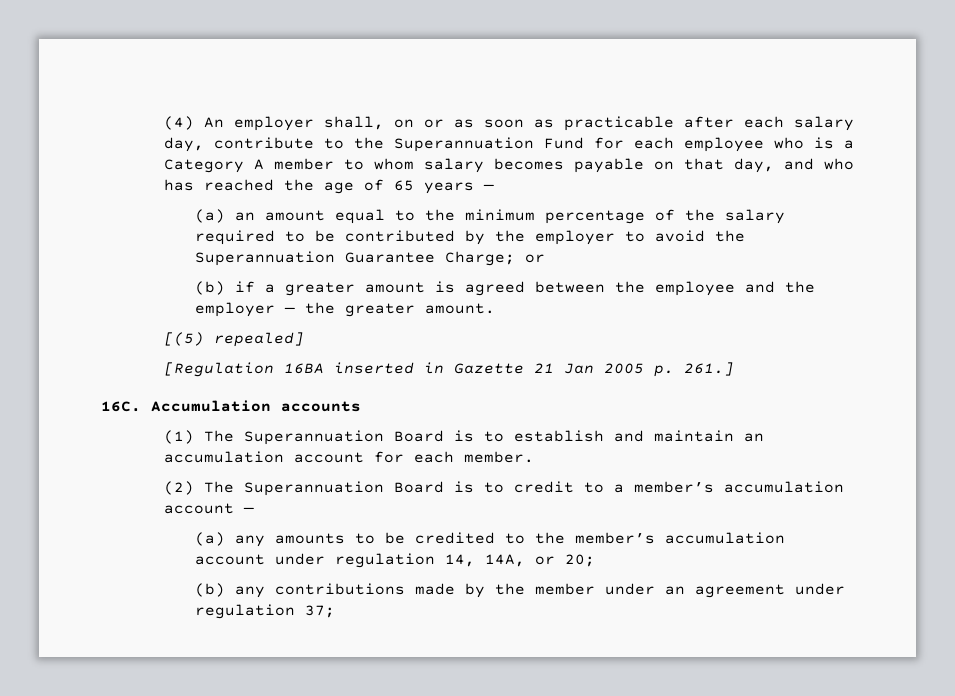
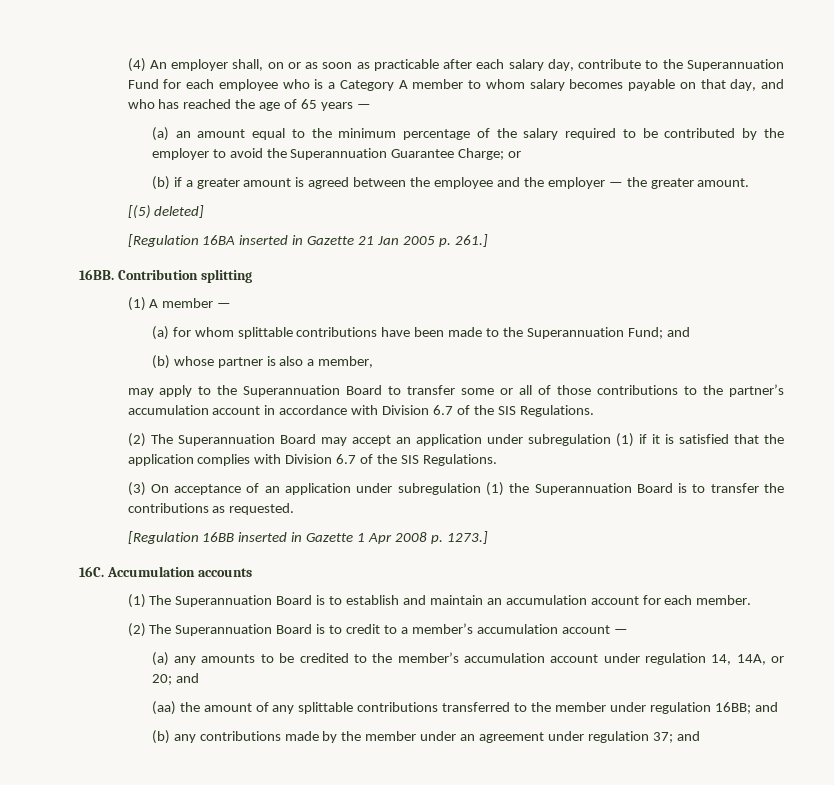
- [(5) repealed]
+ [(5) deleted]
+ 16BB. Contribution splitting
+ (1) A member —
+ (a) for whom splittable contributions have been made to the Superannuation Fund; and
+ (b) whose partner is also a member,
+ may apply to the Superannuation Board to transfer some or all of those contributions to the partner’s accumulation account in accordance with Division 6.7 of the SIS Regulations.
+ (2) The Superannuation Board may accept an application under subregulation (1) if it is satisfied that the application complies with Division 6.7 of the SIS Regulations.
+ (3) On acceptance of an application under subregulation (1) the Superannuation Board is to transfer the contributions as requested.
+ [Regulation 16BB inserted in Gazette 1 Apr 2008 p. 1273.]
- (a) any amounts to be credited to the member’s accumulation account under regulation 14, 14A, or 20;
+ (a) any amounts to be credited to the member’s accumulation account under regulation 14, 14A, or 20; and
+ (aa) the amount of any splittable contributions transferred to the member under regulation 16BB; and
- (b) any contributions made by the member under an agreement under regulation 37;
+ (b) any contributions made by the member under an agreement under regulation 37; and

